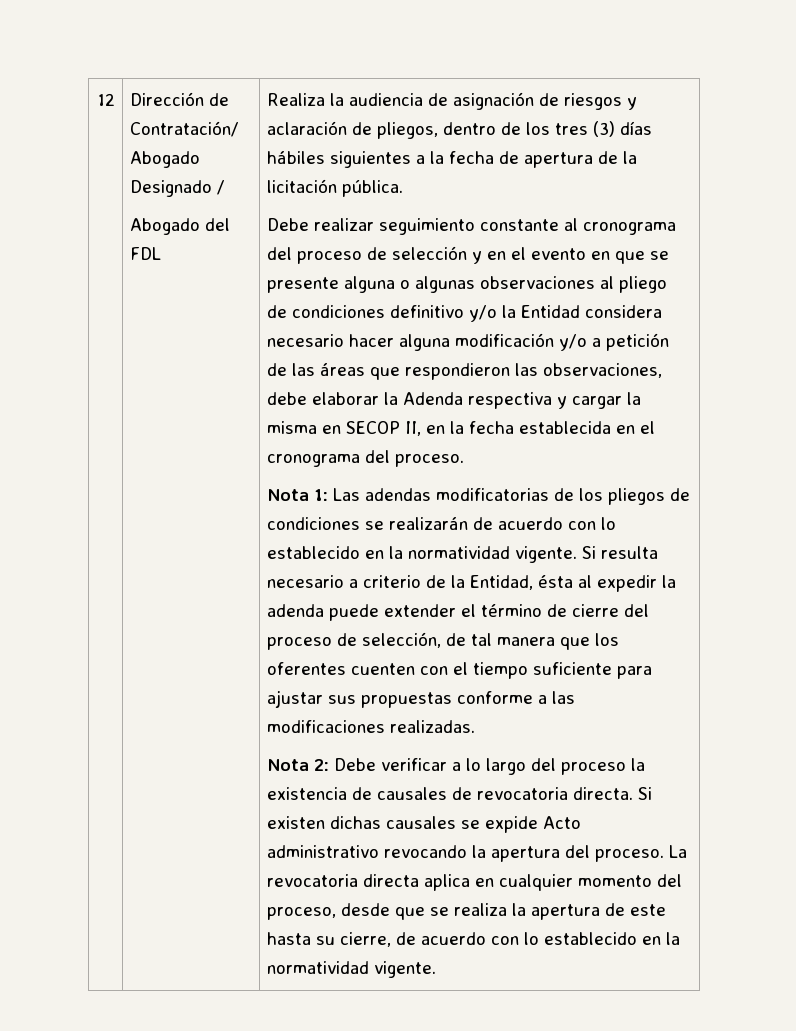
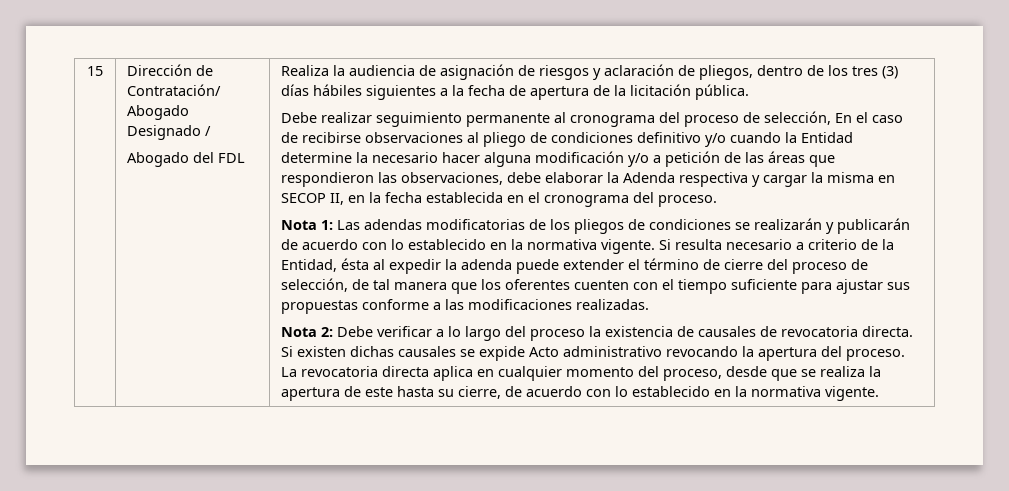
- 12
+ 15
- Debe realizar seguimiento constante al cronograma del proceso de selección y en el evento en que se presente alguna o algunas observaciones al pliego de condiciones definitivo y/o la Entidad considera necesario hacer alguna modificación y/o a petición de las áreas que respondieron las observaciones, debe elaborar la Adenda respectiva y cargar la misma en SECOP II, en la fecha establecida en el cronograma del proceso.
+ Debe realizar seguimiento permanente al cronograma del proceso de selección, En el caso de recibirse observaciones al pliego de condiciones definitivo y/o cuando la Entidad determine la necesario hacer alguna modificación y/o a petición de las áreas que respondieron las observaciones, debe elaborar la Adenda respectiva y cargar la misma en SECOP II, en la fecha establecida en el cronograma del proceso.
- Nota 1: Las adendas modificatorias de los pliegos de condiciones se realizarán de acuerdo con lo establecido en la normatividad vigente.
+ Nota 1: Las adendas modificatorias de los pliegos de condiciones se realizarán y publicarán de acuerdo con lo establecido en la normativa vigente.
- La revocatoria directa aplica en cualquier momento del proceso, desde que se realiza la apertura de este hasta su cierre, de acuerdo con lo establecido en la normatividad vigente.
+ La revocatoria directa aplica en cualquier momento del proceso, desde que se realiza la apertura de este hasta su cierre, de acuerdo con lo establecido en la normativa vigente.

